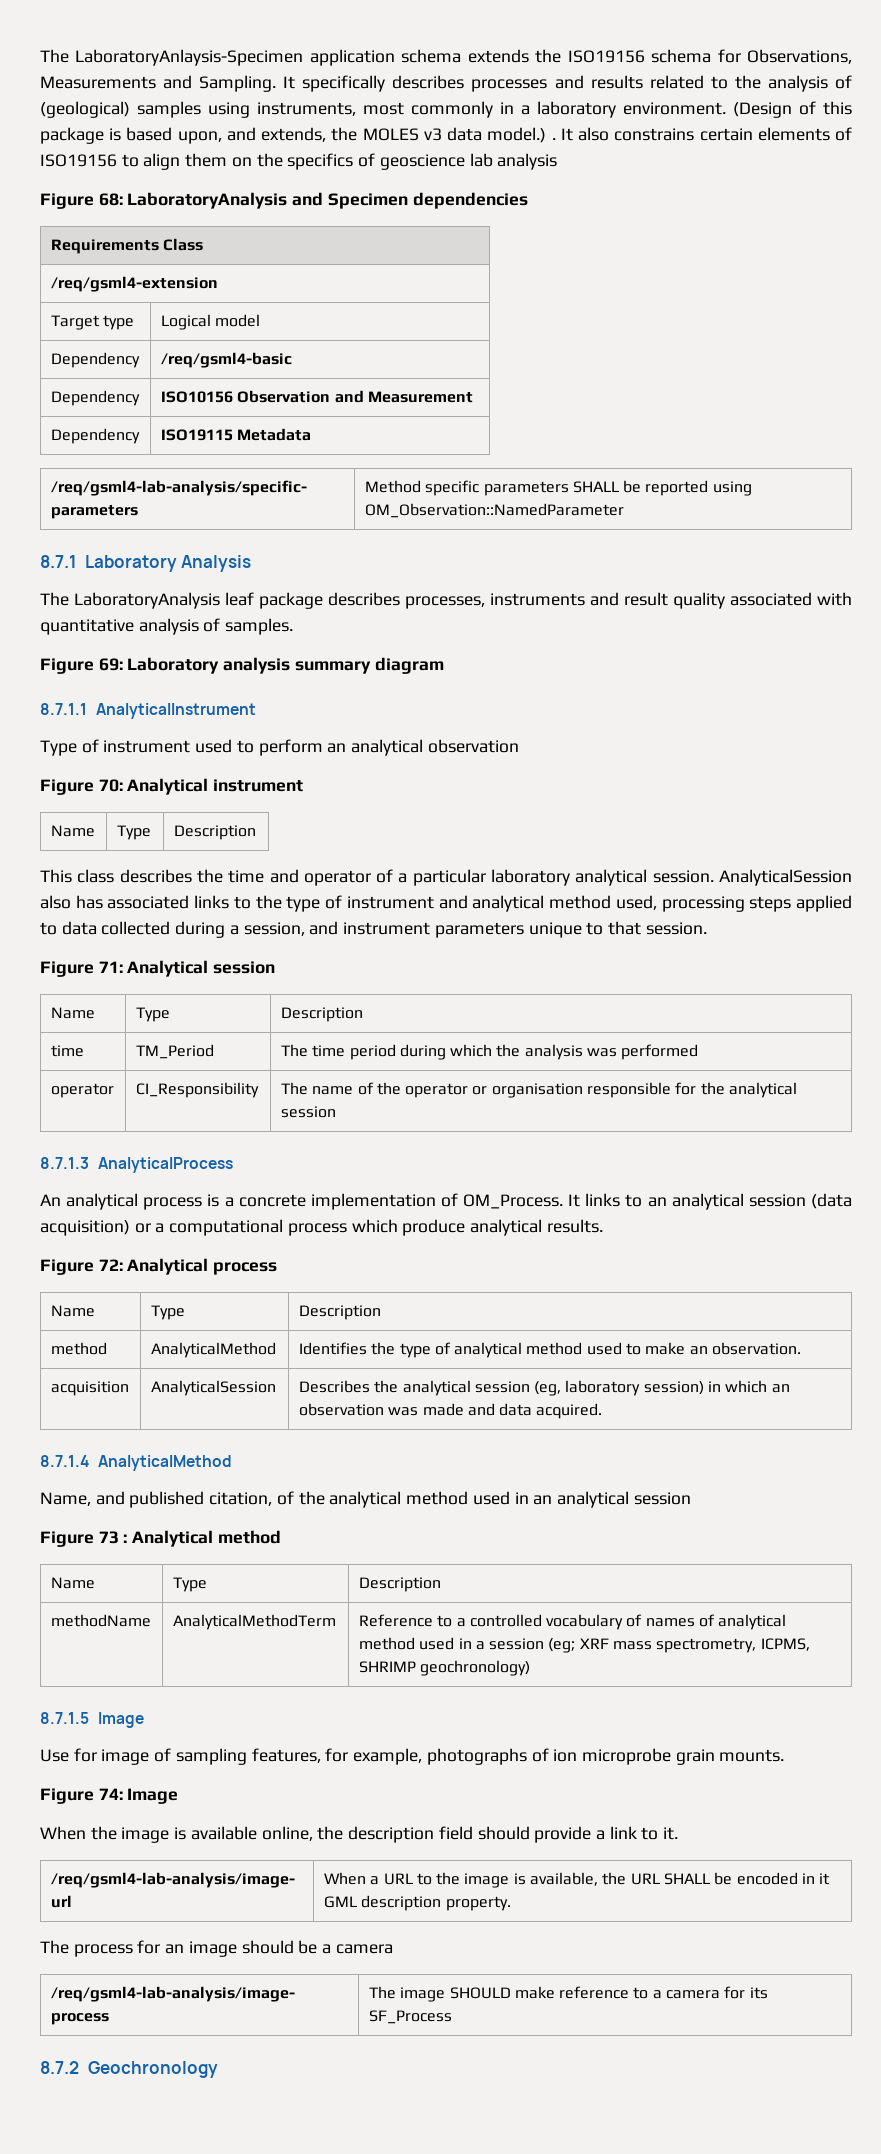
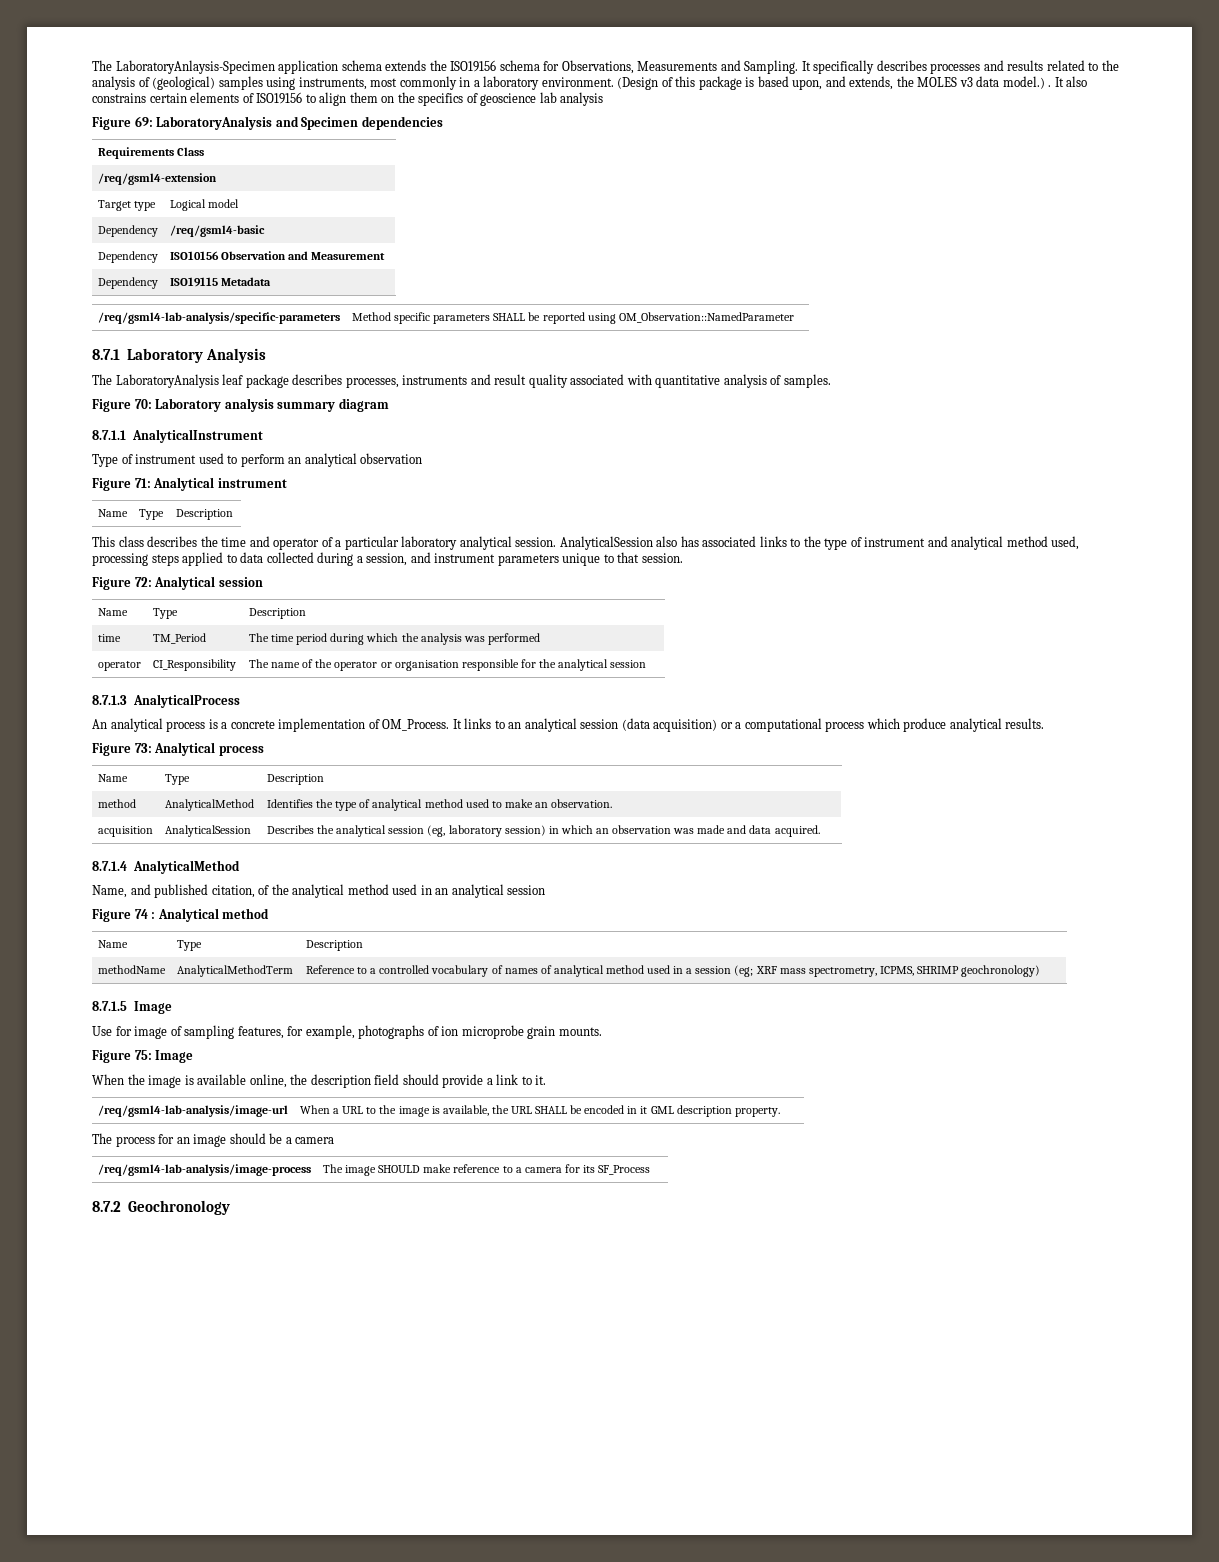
- Figure 68: LaboratoryAnalysis and Specimen dependencies
+ Figure 69: LaboratoryAnalysis and Specimen dependencies
- Figure 69: Laboratory analysis summary diagram
+ Figure 70: Laboratory analysis summary diagram
- Figure 70: Analytical instrument
+ Figure 71: Analytical instrument
- Figure 71: Analytical session
+ Figure 72: Analytical session
- Figure 72: Analytical process
+ Figure 73: Analytical process
- Figure 73 : Analytical method
+ Figure 74 : Analytical method
- Figure 74: Image
+ Figure 75: Image

